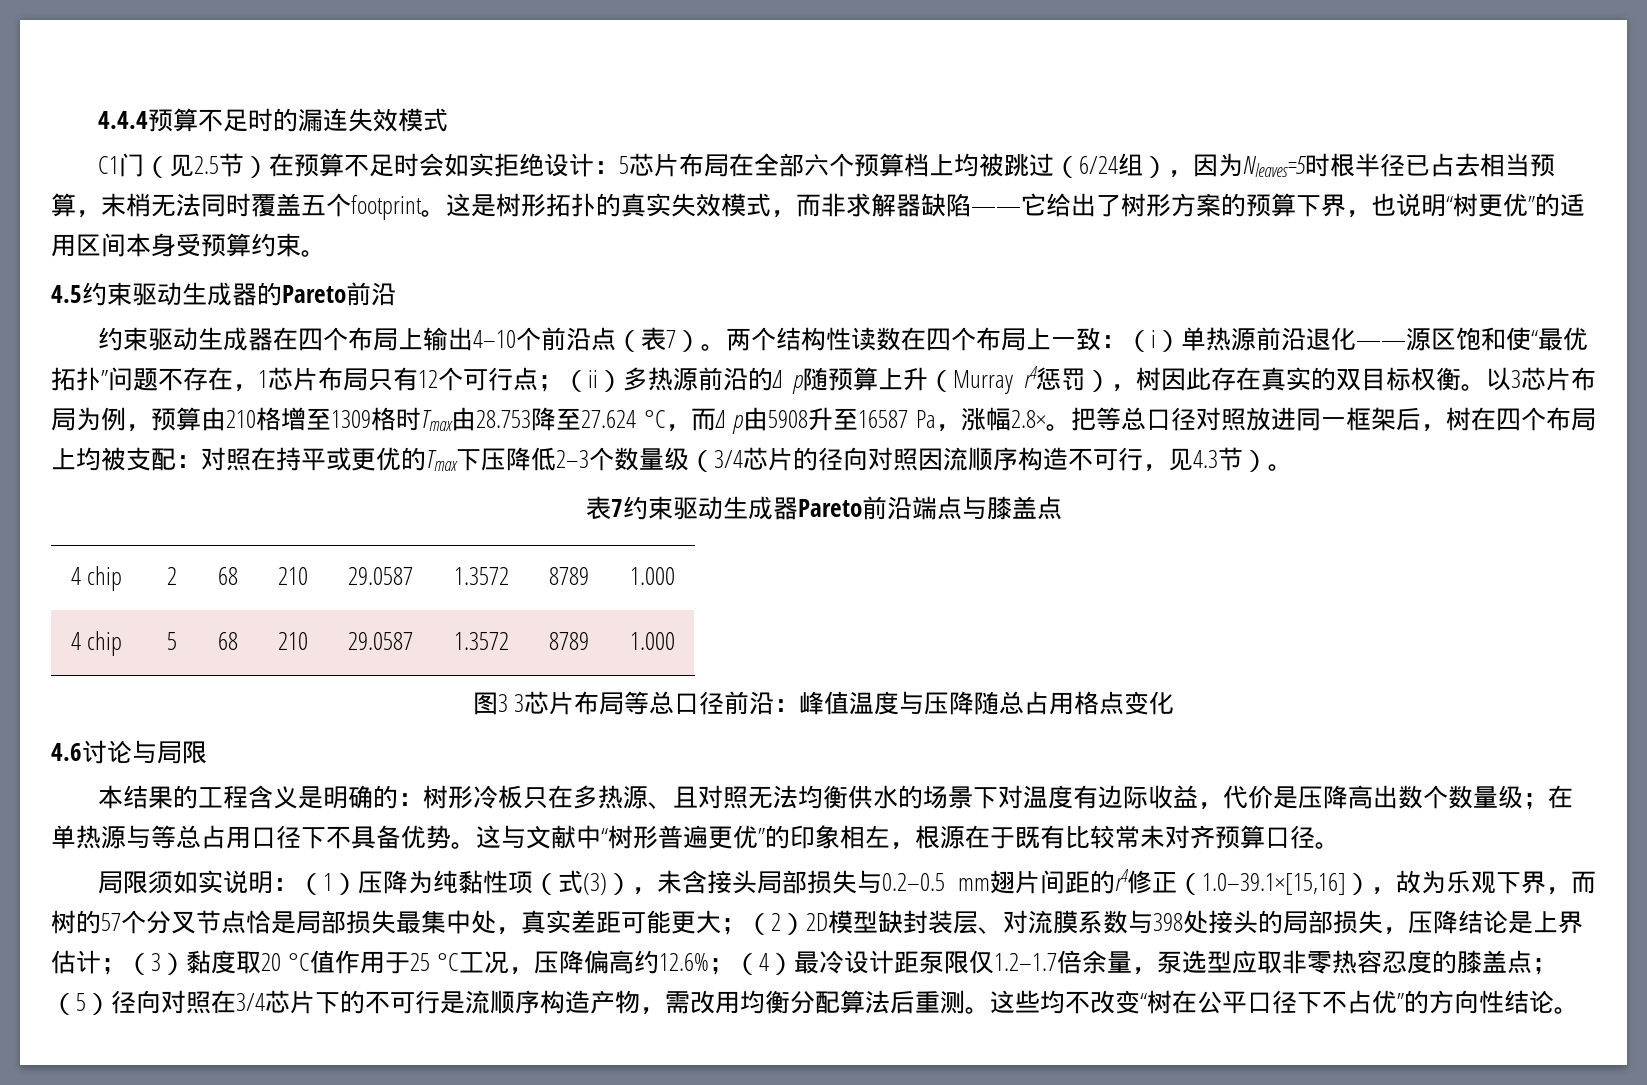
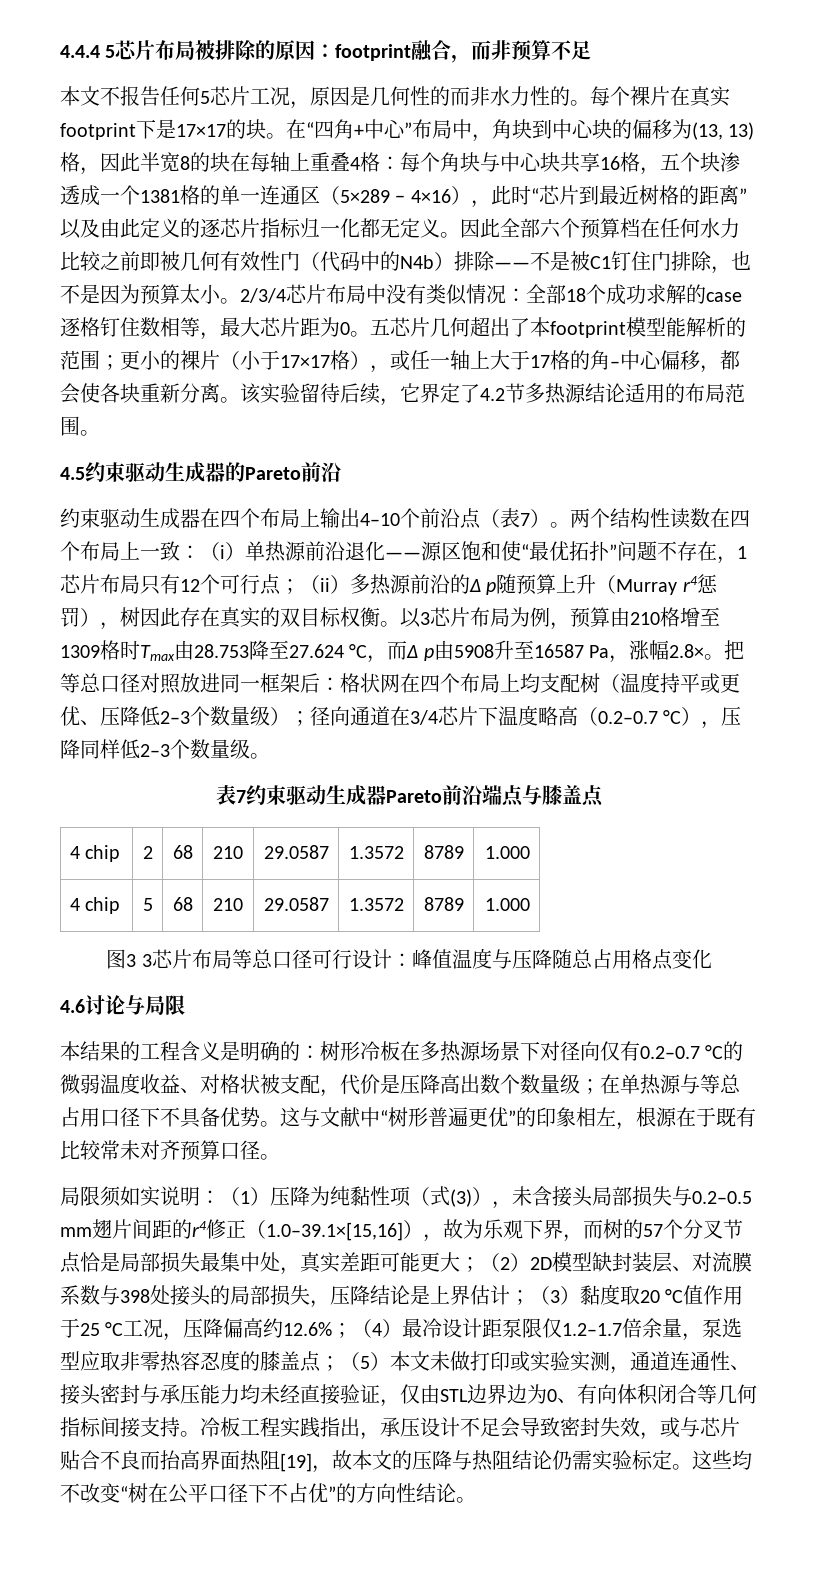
- 4.4.4预算不足时的漏连失效模式
- C1门（见2.5节）在预算不足时会如实拒绝设计：5芯片布局在全部六个预算档上均被跳过（6/24组），因为Nleaves=5时根半径已占去相当预算，末梢无法同时覆盖五个footprint。这是树形拓扑的真实失效模式，而非求解器缺陷——它给出了树形方案的预算下界，也说明“树更优”的适用区间本身受预算约束。
+ 4.4.4 5芯片布局被排除的原因：footprint融合，而非预算不足
+ 本文不报告任何5芯片工况，原因是几何性的而非水力性的。每个裸片在真实footprint下是17×17的块。在“四角+中心”布局中，角块到中心块的偏移为(13, 13)格，因此半宽8的块在每轴上重叠4格：每个角块与中心块共享16格，五个块渗透成一个1381格的单一连通区（5×289 − 4×16），此时“芯片到最近树格的距离”以及由此定义的逐芯片指标归一化都无定义。因此全部六个预算档在任何水力比较之前即被几何有效性门（代码中的N4b）排除——不是被C1钉住门排除，也不是因为预算太小。2/3/4芯片布局中没有类似情况：全部18个成功求解的case逐格钉住数相等，最大芯片距为0。五芯片几何超出了本footprint模型能解析的范围；更小的裸片（小于17×17格），或任一轴上大于17格的角–中心偏移，都会使各块重新分离。该实验留待后续，它界定了4.2节多热源结论适用的布局范围。
- 把等总口径对照放进同一框架后，树在四个布局上均被支配：对照在持平或更优的Tmax下压降低2–3个数量级（3/4芯片的径向对照因流顺序构造不可行，见4.3节）。
+ 把等总口径对照放进同一框架后：格状网在四个布局上均支配树（温度持平或更优、压降低2–3个数量级）；径向通道在3/4芯片下温度略高（0.2–0.7 °C），压降同样低2–3个数量级。
- 图3 3芯片布局等总口径前沿：峰值温度与压降随总占用格点变化
+ 图3 3芯片布局等总口径可行设计：峰值温度与压降随总占用格点变化
- 本结果的工程含义是明确的：树形冷板只在多热源、且对照无法均衡供水的场景下对温度有边际收益，代价是压降高出数个数量级；在单热源与等总占用口径下不具备优势。
+ 本结果的工程含义是明确的：树形冷板在多热源场景下对径向仅有0.2–0.7 °C的微弱温度收益、对格状被支配，代价是压降高出数个数量级；在单热源与等总占用口径下不具备优势。
- （5）径向对照在3/4芯片下的不可行是流顺序构造产物，需改用均衡分配算法后重测。
+ （5）本文未做打印或实验实测，通道连通性、接头密封与承压能力均未经直接验证，仅由STL边界边为0、有向体积闭合等几何指标间接支持。冷板工程实践指出，承压设计不足会导致密封失效，或与芯片贴合不良而抬高界面热阻[19]，故本文的压降与热阻结论仍需实验标定。

